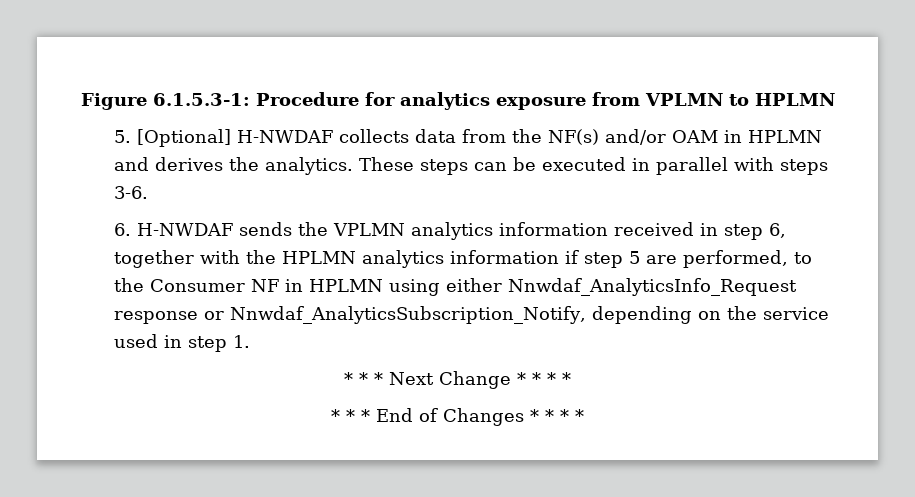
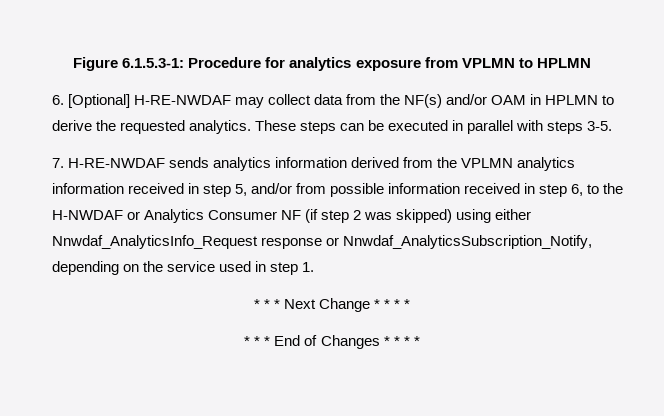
- 5. [Optional] H-NWDAF collects data from the NF(s) and/or OAM in HPLMN and derives the analytics.
+ 6. [Optional] H-RE-NWDAF may collect data from the NF(s) and/or OAM in HPLMN to derive the requested analytics.
- These steps can be executed in parallel with steps 3-6.
- 6. H-NWDAF sends the VPLMN analytics information received in step 6, together with the HPLMN analytics information if step 5 are performed, to the Consumer NF in HPLMN using either Nnwdaf_AnalyticsInfo_Request response or Nnwdaf_AnalyticsSubscription_Notify, depending on the service used in step 1.
+ These steps can be executed in parallel with steps 3-5.
+ 7. H-RE-NWDAF sends analytics information derived from the VPLMN analytics information received in step 5, and/or from possible information received in step 6, to the H-NWDAF or Analytics Consumer NF (if step 2 was skipped) using either Nnwdaf_AnalyticsInfo_Request response or Nnwdaf_AnalyticsSubscription_Notify, depending on the service used in step 1.

